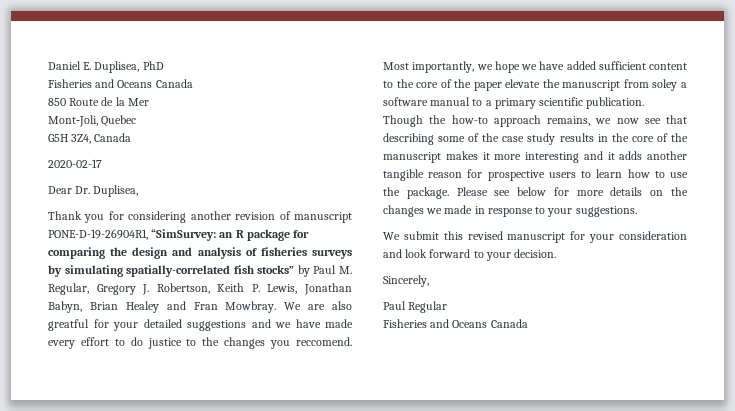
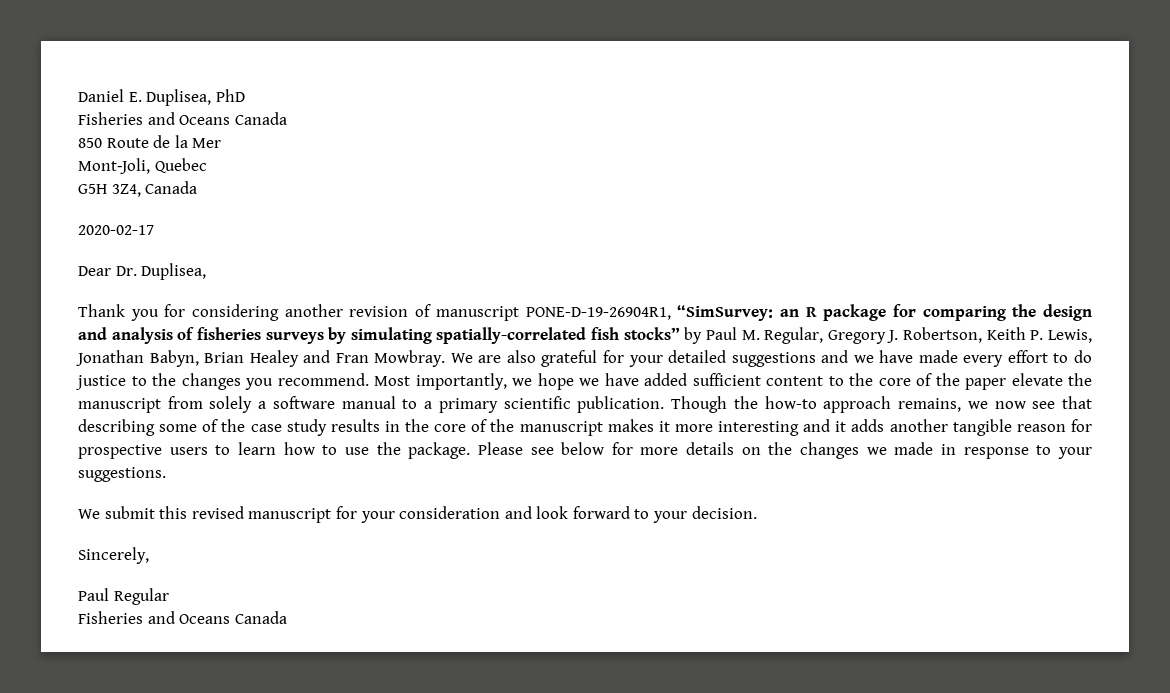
- We are also greatful for your detailed suggestions and we have made every effort to do justice to the changes you reccomend.
+ We are also grateful for your detailed suggestions and we have made every effort to do justice to the changes you recommend.
- Most importantly, we hope we have added sufficient content to the core of the paper elevate the manuscript from soley a software manual to a primary scientific publication.
+ Most importantly, we hope we have added sufficient content to the core of the paper elevate the manuscript from solely a software manual to a primary scientific publication.

